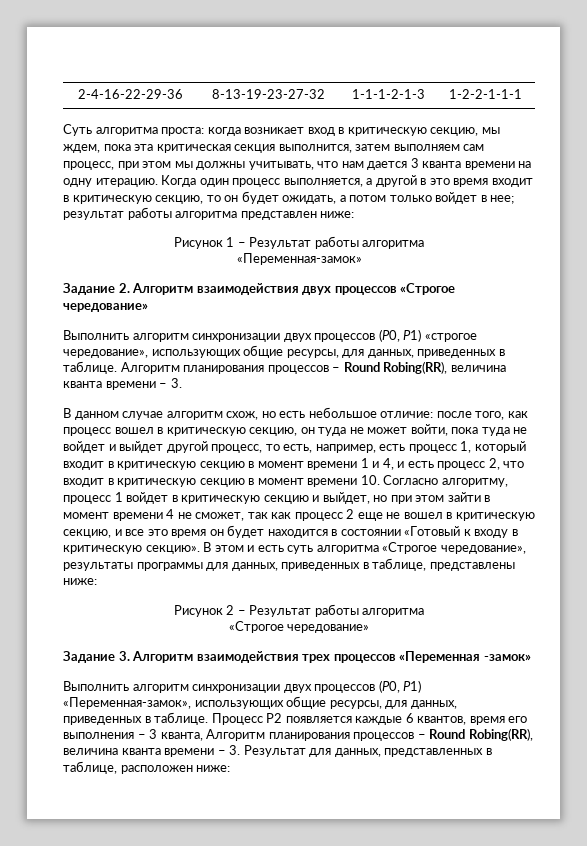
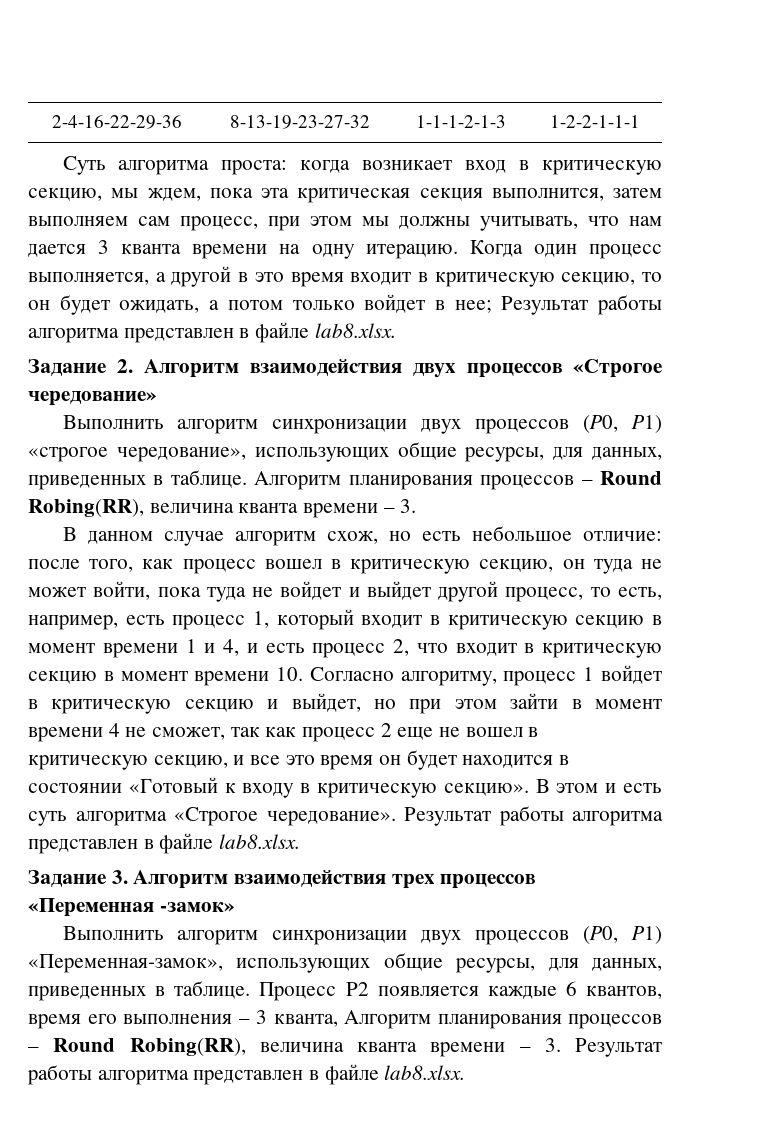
- Когда один процесс выполняется, а другой в это время входит в критическую секцию, то он будет ожидать, а потом только войдет в нее; результат работы алгоритма представлен ниже:
- Рисунок 1 – Результат работы алгоритма
- «Переменная-замок»
+ Когда один процесс выполняется, а другой в это время входит в критическую секцию, то он будет ожидать, а потом только войдет в нее; Результат работы алгоритма представлен в файле lab8.xlsx.
- В этом и есть суть алгоритма «Строгое чередование», результаты программы для данных, приведенных в таблице, представлены ниже:
- Рисунок 2 – Результат работы алгоритма
- «Строгое чередование»
+ В этом и есть суть алгоритма «Строгое чередование». Результат работы алгоритма представлен в файле lab8.xlsx.
- Процесс P2 появляется каждые 6 квантов, время его выполнения – 3 кванта, Алгоритм планирования процессов – Round Robing(RR), величина кванта времени – 3. Результат для данных, представленных в таблице, расположен ниже:
+ Процесс P2 появляется каждые 6 квантов, время его выполнения – 3 кванта, Алгоритм планирования процессов – Round Robing(RR), величина кванта времени – 3. Результат работы алгоритма представлен в файле lab8.xlsx.

